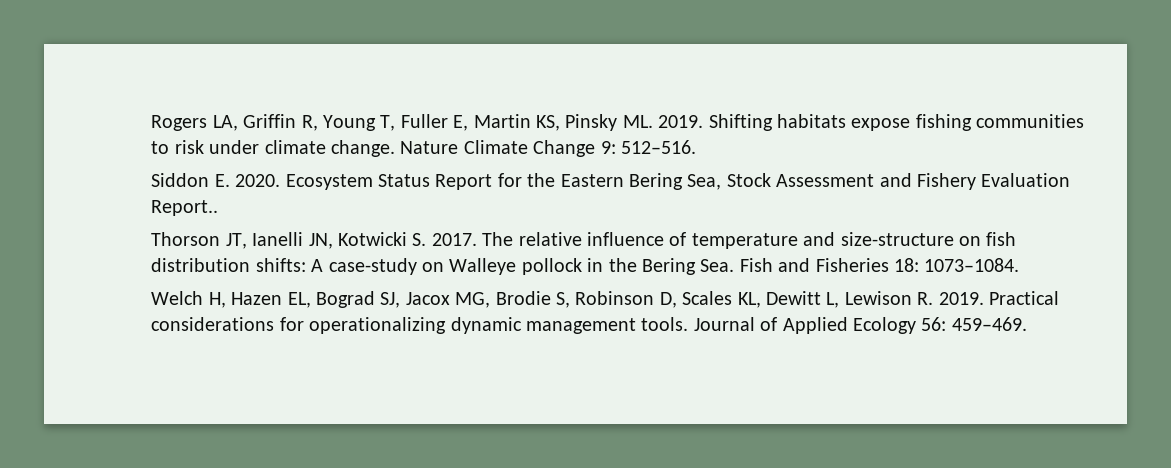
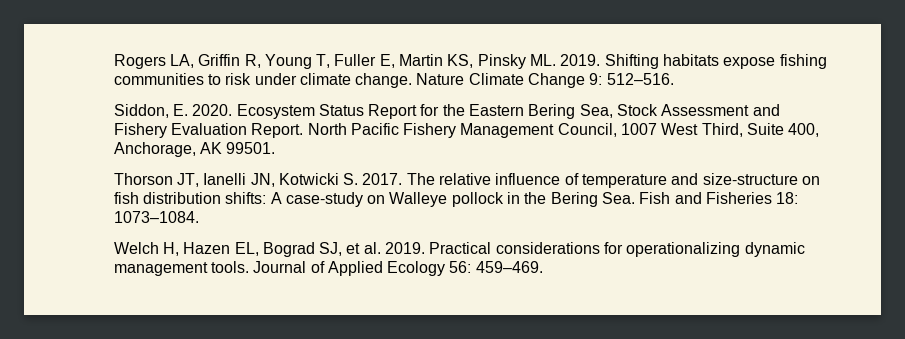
- Siddon E. 2020.
+ Siddon, E. 2020.
- Ecosystem Status Report for the Eastern Bering Sea, Stock Assessment and Fishery Evaluation Report..
+ Ecosystem Status Report for the Eastern Bering Sea, Stock Assessment and Fishery Evaluation Report. North Pacific Fishery Management Council, 1007 West Third, Suite 400, Anchorage, AK 99501.
- Welch H, Hazen EL, Bograd SJ, Jacox MG, Brodie S, Robinson D, Scales KL, Dewitt L, Lewison R. 2019.
+ Welch H, Hazen EL, Bograd SJ, et al. 2019.

